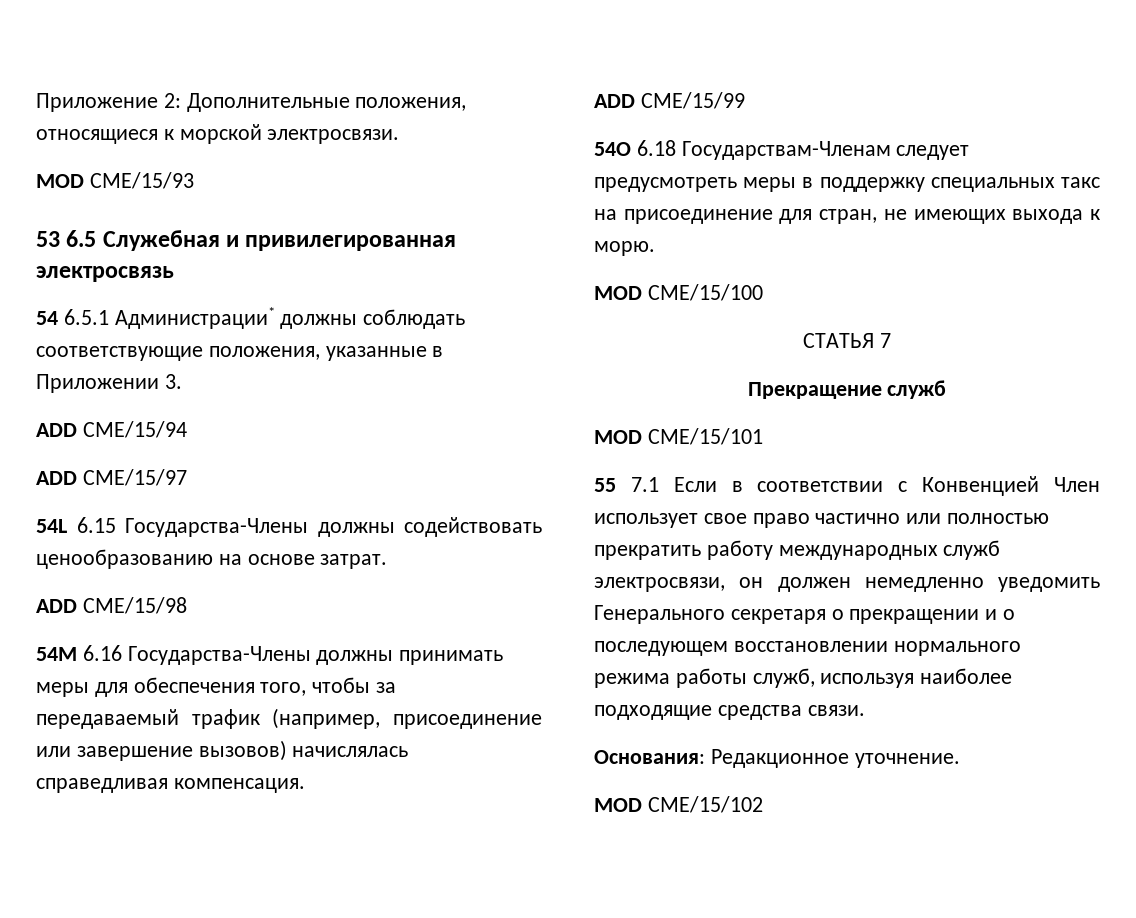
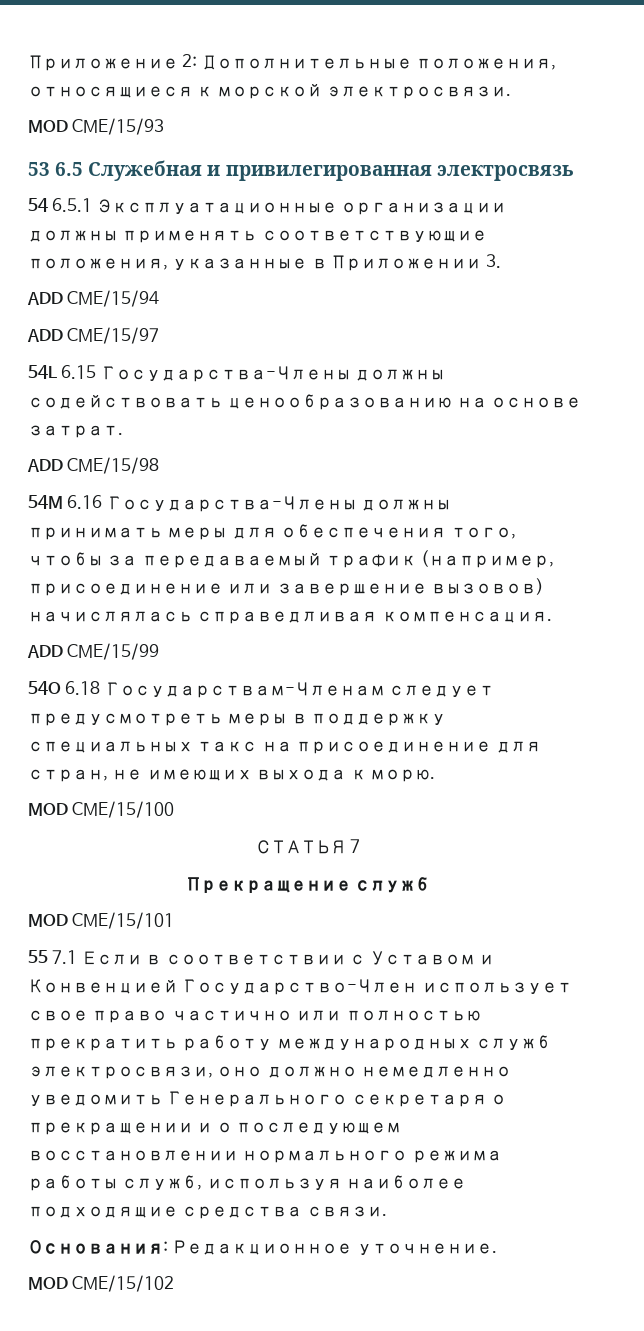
- 54 6.5.1 Администрации* должны соблюдать соответствующие положения, указанные в Приложении 3.
+ 54 6.5.1 Эксплуатационные организации должны применять соответствующие положения, указанные в Приложении 3.
- 55 7.1 Если в соответствии с Конвенцией Член использует свое право частично или полностью прекратить работу международных служб электросвязи, он должен немедленно уведомить Генерального секретаря о прекращении и о последующем восстановлении нормального режима работы служб, используя наиболее подходящие средства связи.
+ 55 7.1 Если в соответствии с Уставом и Конвенцией Государство-Член использует свое право частично или полностью прекратить работу международных служб электросвязи, оно должно немедленно уведомить Генерального секретаря о прекращении и о последующем восстановлении нормального режима работы служб, используя наиболее подходящие средства связи.

